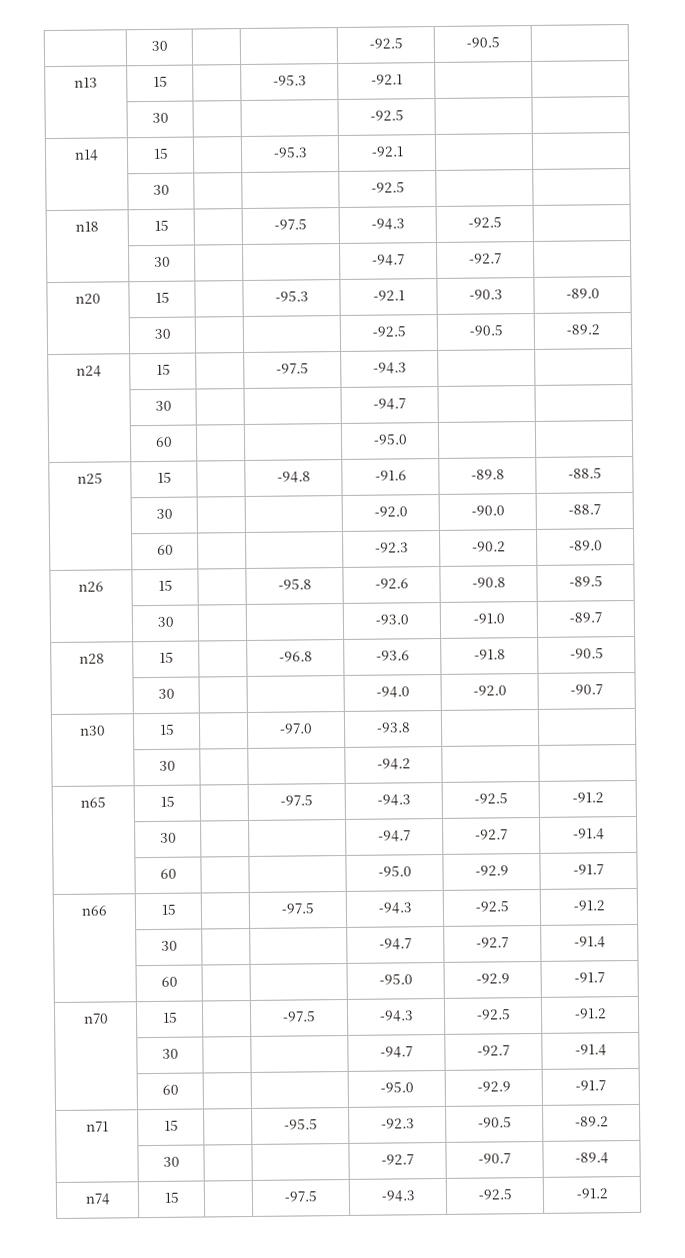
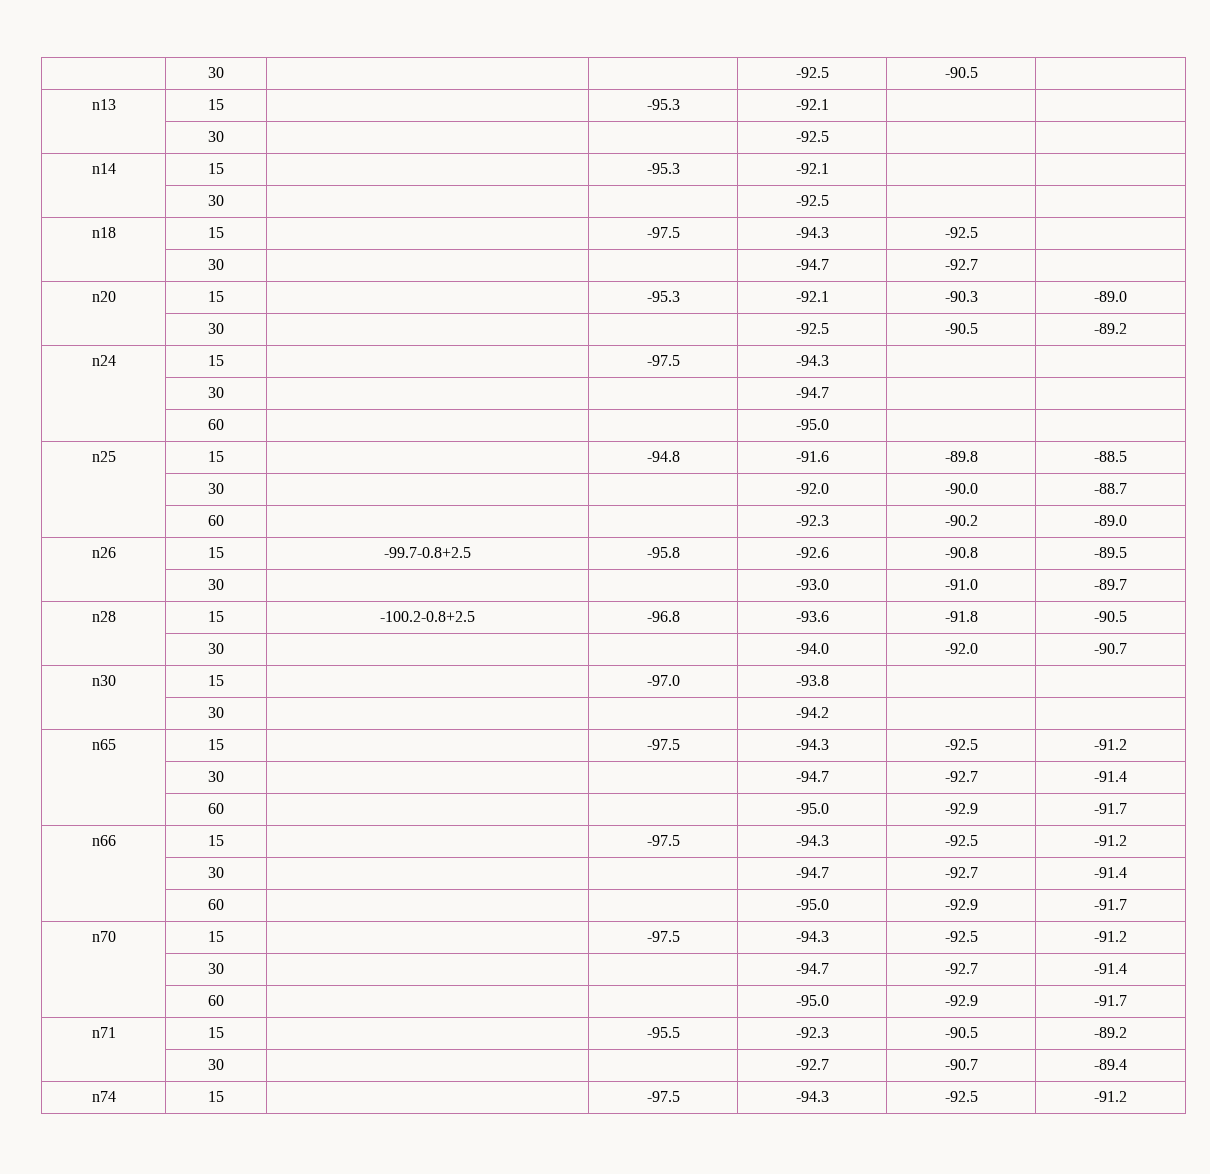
- n26 | 15 | | -95.8 | -92.6 | -90.8 | -89.5
+ n26 | 15 | -99.7-0.8+2.5 | -95.8 | -92.6 | -90.8 | -89.5
- n28 | 15 | | -96.8 | -93.6 | -91.8 | -90.5
+ n28 | 15 | -100.2-0.8+2.5 | -96.8 | -93.6 | -91.8 | -90.5

